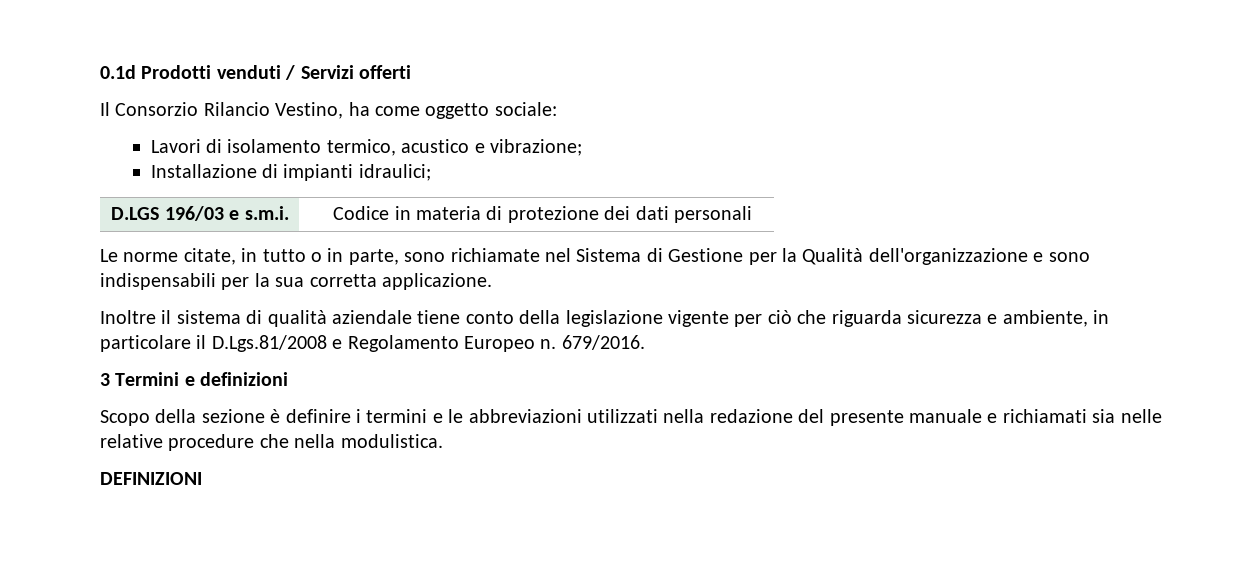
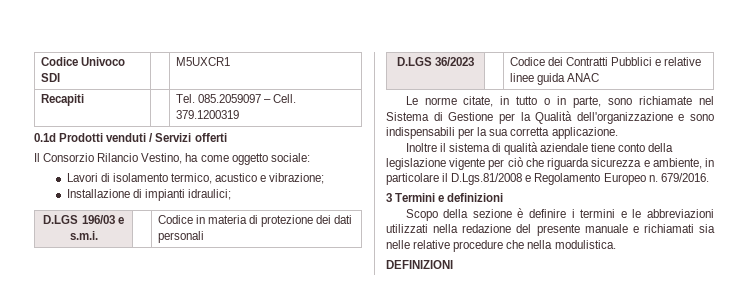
+ Codice Univoco SDI | | M5UXCR1
+ Recapiti | | Tel. 085.2059097 – Cell. 379.1200319
+ D.LGS 36/2023 | | Codice dei Contratti Pubblici e relative linee guida ANAC

